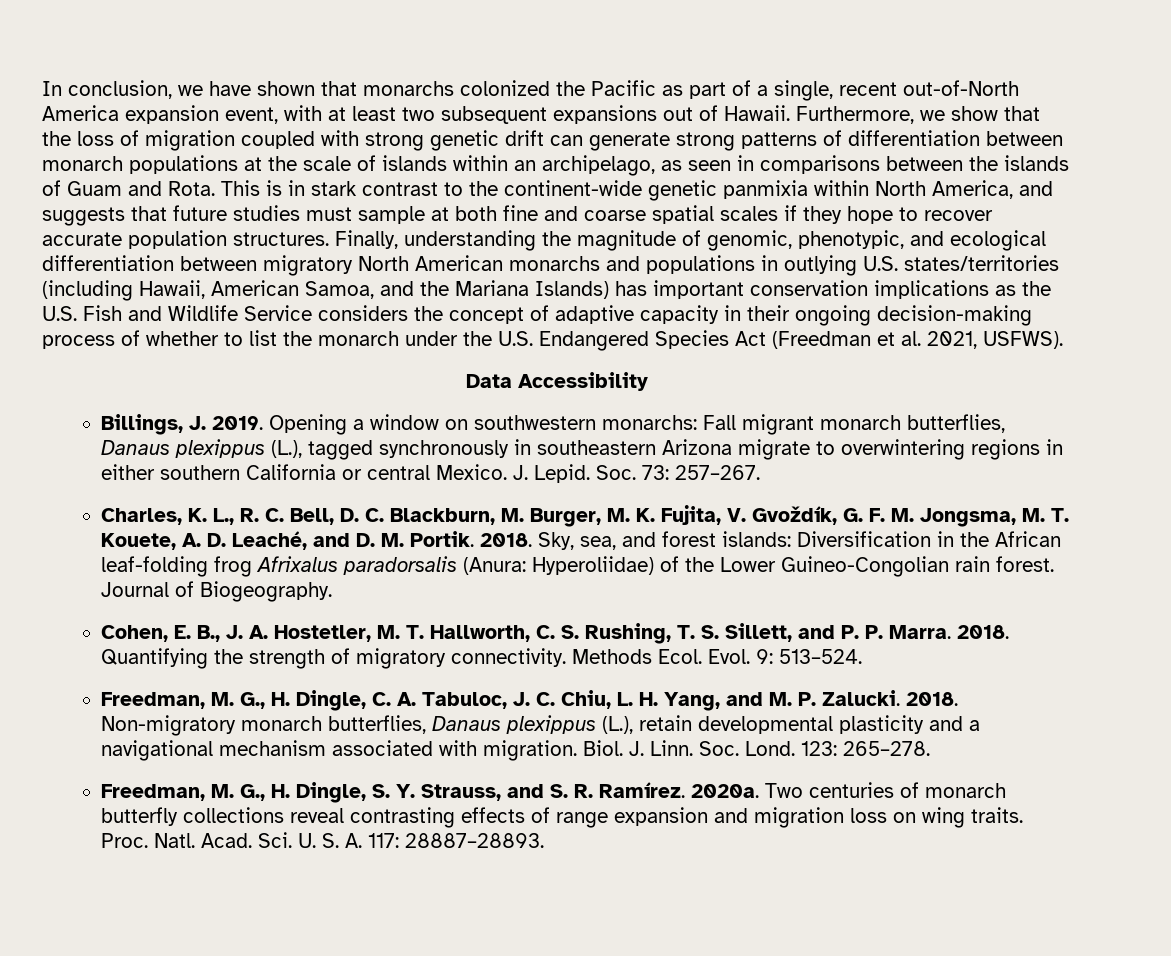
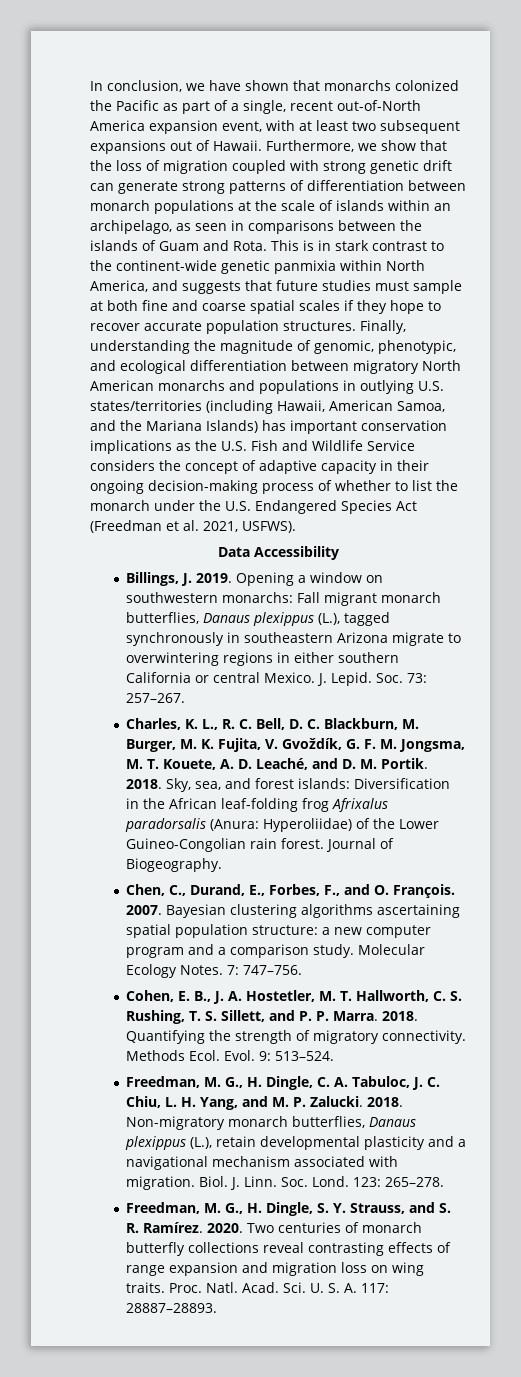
+ Chen, C., Durand, E., Forbes, F., and O. François. 2007. Bayesian clustering algorithms ascertaining spatial population structure: a new computer program and a comparison study. Molecular Ecology Notes. 7: 747–756.
- 2020a.
+ 2020.

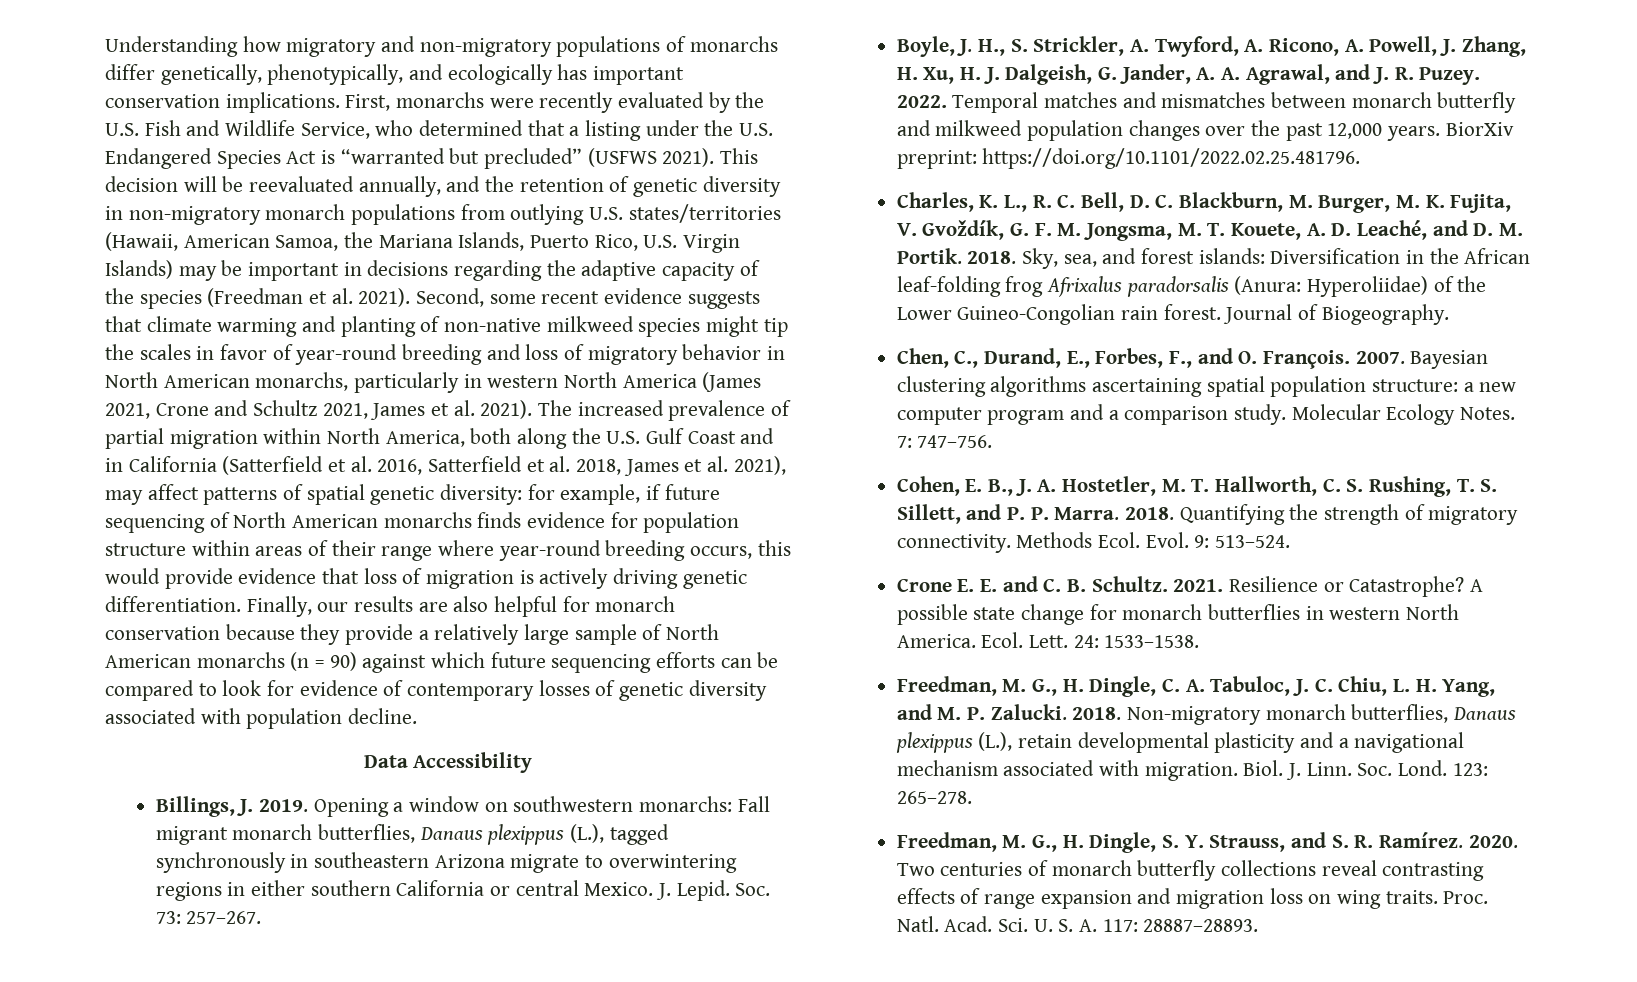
- In conclusion, we have shown that monarchs colonized the Pacific as part of a single, recent out-of-North America expansion event, with at least two subsequent expansions out of Hawaii. Furthermore, we show that the loss of migration coupled with strong genetic drift can generate strong patterns of differentiation between monarch populations at the scale of islands within an archipelago, as seen in comparisons between the islands of Guam and Rota. This is in stark contrast to the continent-wide genetic panmixia within North America, and suggests that future studies must sample at both fine and coarse spatial scales if they hope to recover accurate population structures. Finally, understanding the magnitude of genomic, phenotypic, and ecological differentiation between migratory North American monarchs and populations in outlying U.S. states/territories (including Hawaii, American Samoa, and the Mariana Islands) has important conservation implications as the U.S. Fish and Wildlife Service considers the concept of adaptive capacity in their ongoing decision-making process of whether to list the monarch under the U.S. Endangered Species Act (Freedman et al. 2021, USFWS).
+ Understanding how migratory and non-migratory populations of monarchs differ genetically, phenotypically, and ecologically has important conservation implications. First, monarchs were recently evaluated by the U.S. Fish and Wildlife Service, who determined that a listing under the U.S. Endangered Species Act is “warranted but precluded” (USFWS 2021). This decision will be reevaluated annually, and the retention of genetic diversity in non-migratory monarch populations from outlying U.S. states/territories (Hawaii, American Samoa, the Mariana Islands, Puerto Rico, U.S. Virgin Islands) may be important in decisions regarding the adaptive capacity of the species (Freedman et al. 2021). Second, some recent evidence suggests that climate warming and planting of non-native milkweed species might tip the scales in favor of year-round breeding and loss of migratory behavior in North American monarchs, particularly in western North America (James 2021, Crone and Schultz 2021, James et al. 2021). The increased prevalence of partial migration within North America, both along the U.S. Gulf Coast and in California (Satterfield et al. 2016, Satterfield et al. 2018, James et al. 2021), may affect patterns of spatial genetic diversity: for example, if future sequencing of North American monarchs finds evidence for population structure within areas of their range where year-round breeding occurs, this would provide evidence that loss of migration is actively driving genetic differentiation. Finally, our results are also helpful for monarch conservation because they provide a relatively large sample of North American monarchs (n = 90) against which future sequencing efforts can be compared to look for evidence of contemporary losses of genetic diversity associated with population decline.
+ Boyle, J. H., S. Strickler, A. Twyford, A. Ricono, A. Powell, J. Zhang, H. Xu, H. J. Dalgeish, G. Jander, A. A. Agrawal, and J. R. Puzey. 2022. Temporal matches and mismatches between monarch butterfly and milkweed population changes over the past 12,000 years. BiorXiv preprint: https://doi.org/10.1101/2022.02.25.481796.
+ Crone E. E. and C. B. Schultz. 2021. Resilience or Catastrophe? A possible state change for monarch butterflies in western North America. Ecol. Lett. 24: 1533–1538.

